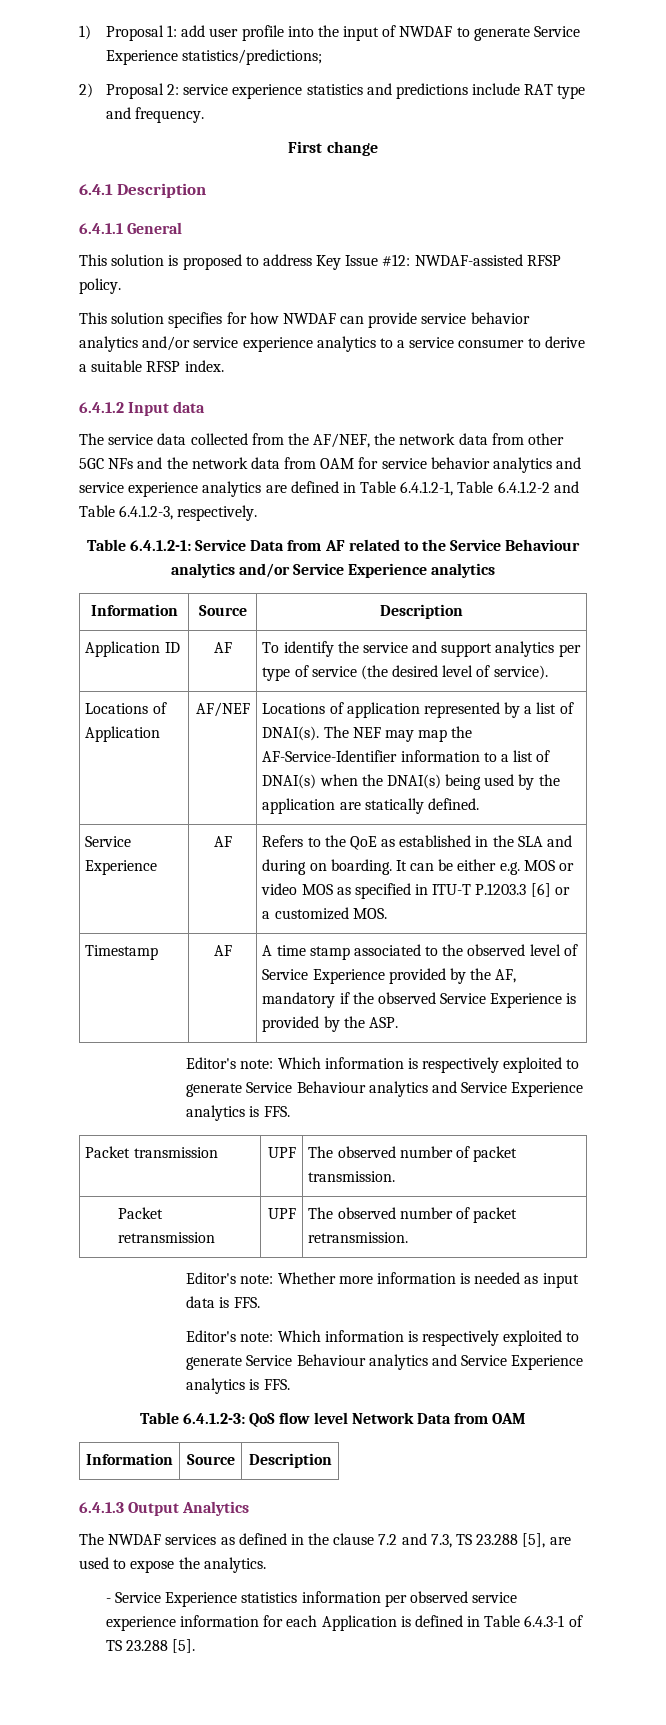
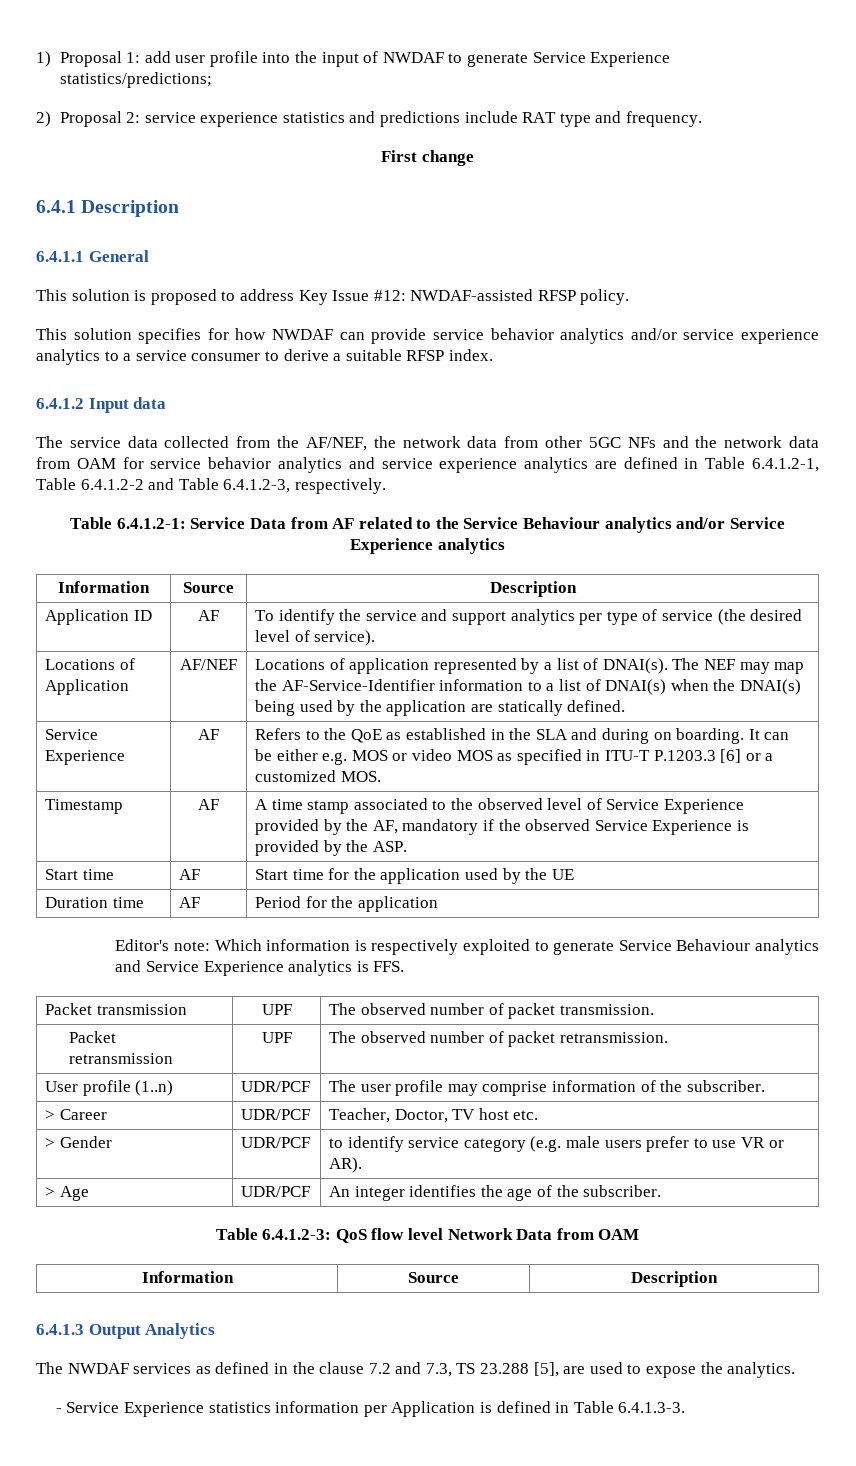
+ Start time | AF | Start time for the application used by the UE
+ Duration time | AF | Period for the application
- Editor's note: Whether more information is needed as input data is FFS.
- Editor's note: Which information is respectively exploited to generate Service Behaviour analytics and Service Experience analytics is FFS.
+ User profile (1..n) | UDR/PCF | The user profile may comprise information of the subscriber.
+ > Career | UDR/PCF | Teacher, Doctor, TV host etc.
+ > Gender | UDR/PCF | to identify service category (e.g. male users prefer to use VR or AR).
+ > Age | UDR/PCF | An integer identifies the age of the subscriber.
- - Service Experience statistics information per observed service experience information for each Application is defined in Table 6.4.3-1 of TS 23.288 [5].
+ - Service Experience statistics information per Application is defined in Table 6.4.1.3-3.

